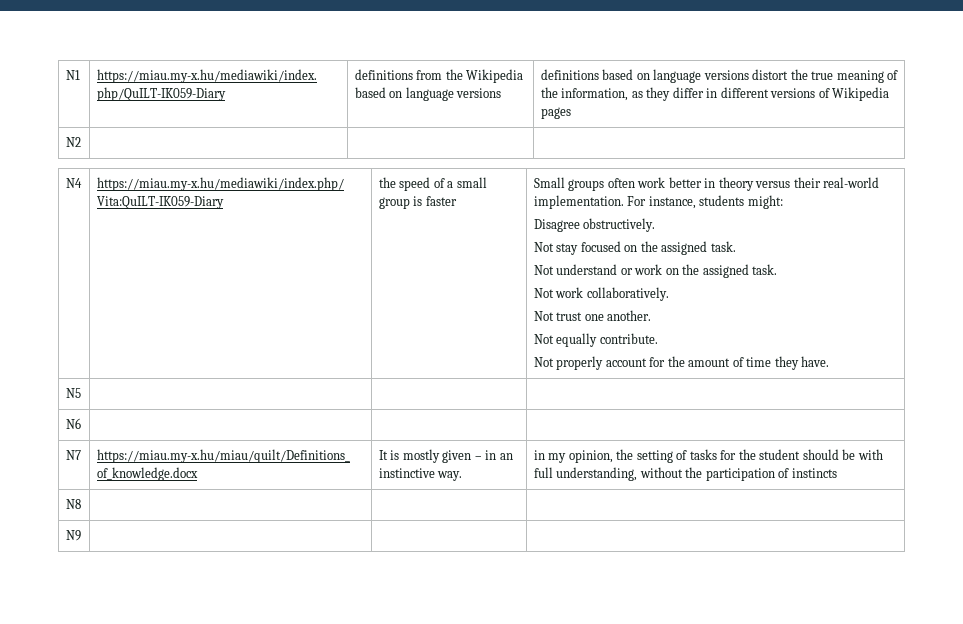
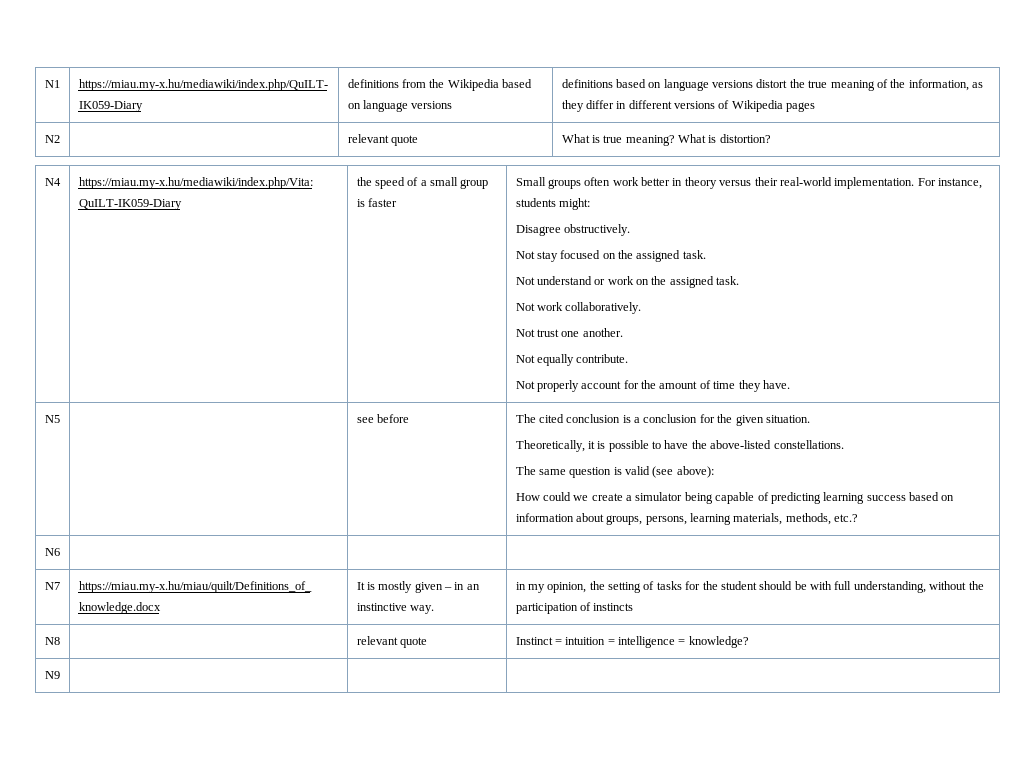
- N2 | | |
+ N2 | | relevant quote | What is true meaning? What is distortion?
+ see before | The cited conclusion is a conclusion for the given situation.
+ Theoretically, it is possible to have the above-listed constellations.
+ The same question is valid (see above):
+ How could we create a simulator being capable of predicting learning success based on information about groups, persons, learning materials, methods, etc.?
- N8 | | |
+ N8 | | relevant quote | Instinct = intuition = intelligence = knowledge?

